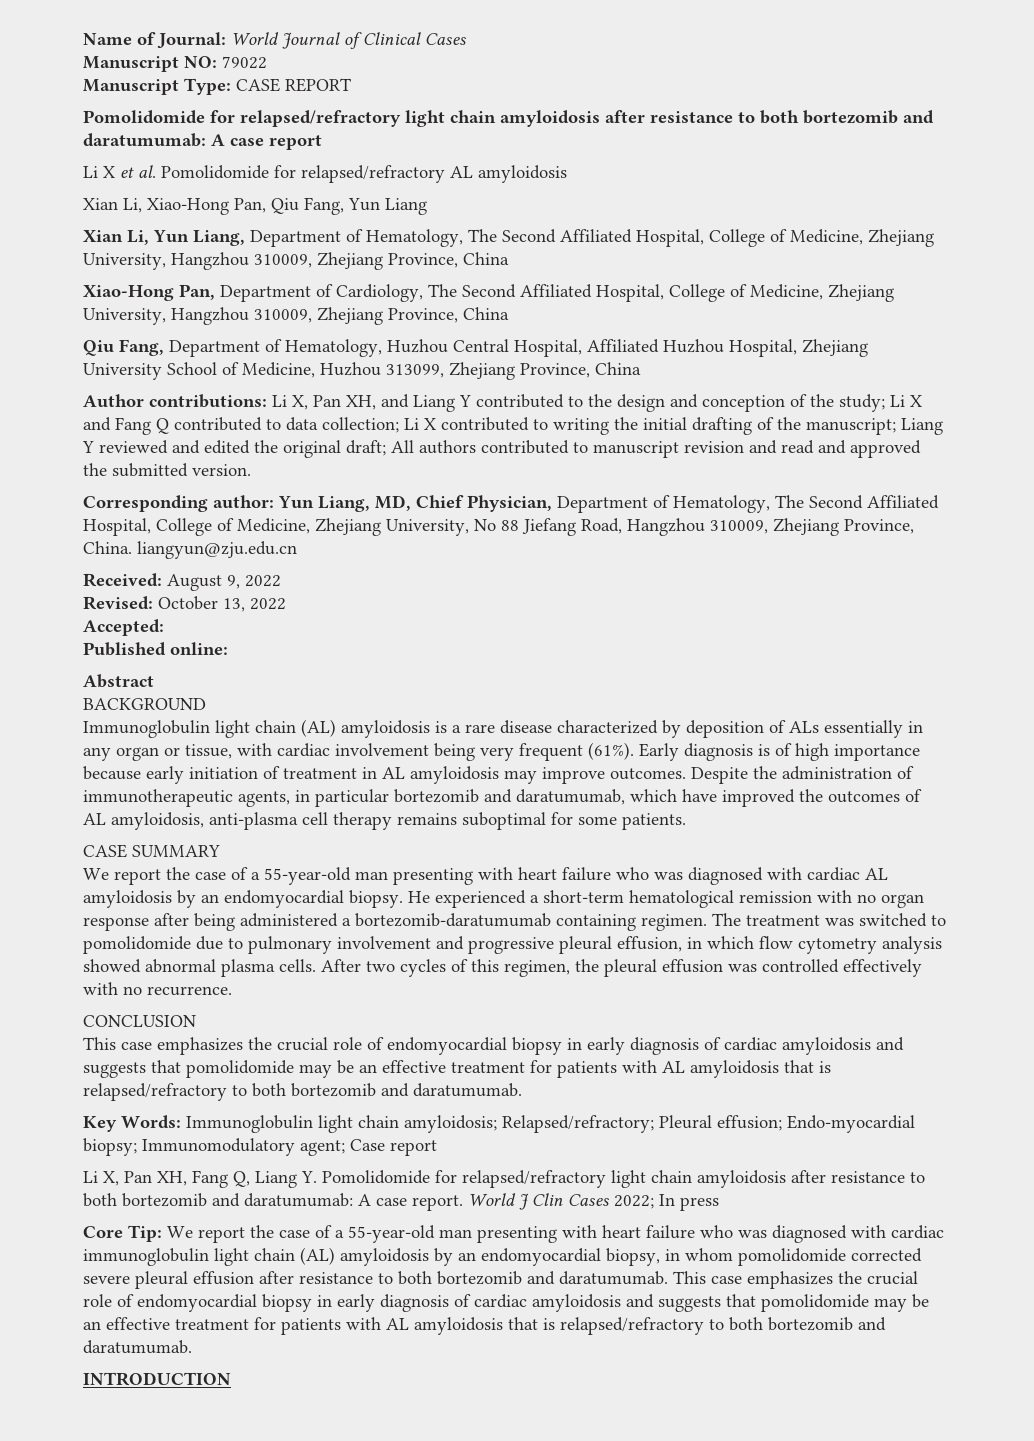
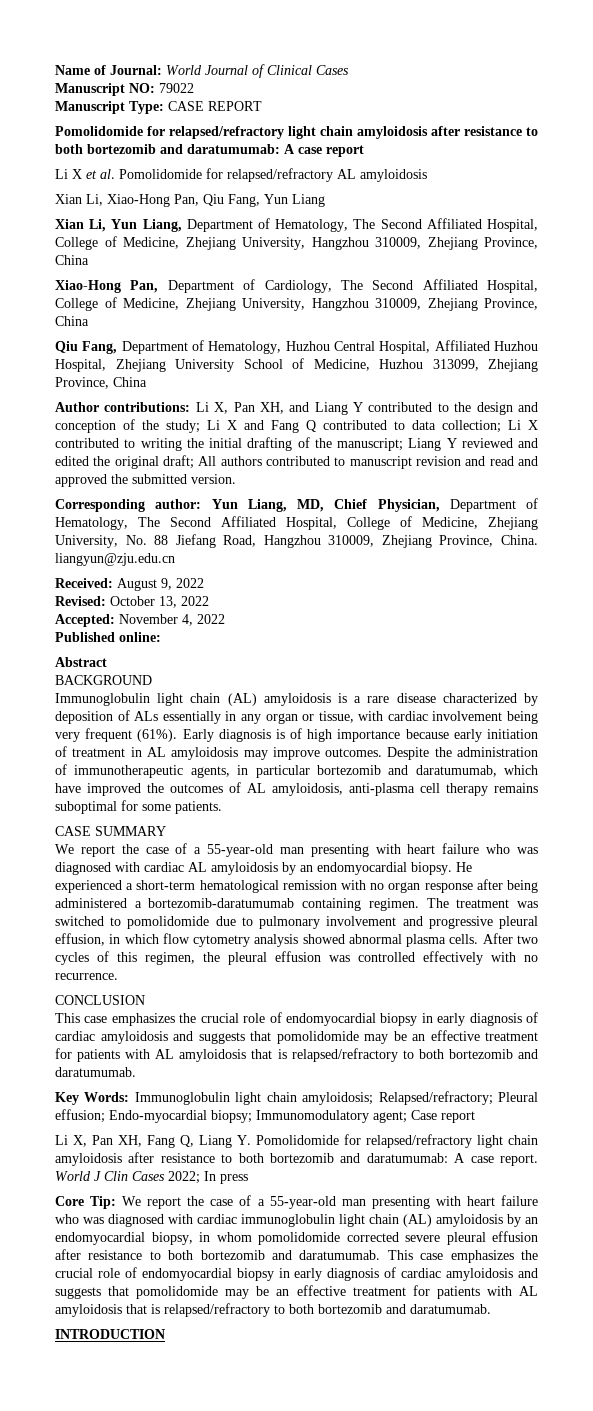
- Corresponding author: Yun Liang, MD, Chief Physician, Department of Hematology, The Second Affiliated Hospital, College of Medicine, Zhejiang University, No 88 Jiefang Road, Hangzhou 310009, Zhejiang Province, China. liangyun@zju.edu.cn
+ Corresponding author: Yun Liang, MD, Chief Physician, Department of Hematology, The Second Affiliated Hospital, College of Medicine, Zhejiang University, No. 88 Jiefang Road, Hangzhou 310009, Zhejiang Province, China. liangyun@zju.edu.cn
- Accepted:
+ Accepted: November 4, 2022

